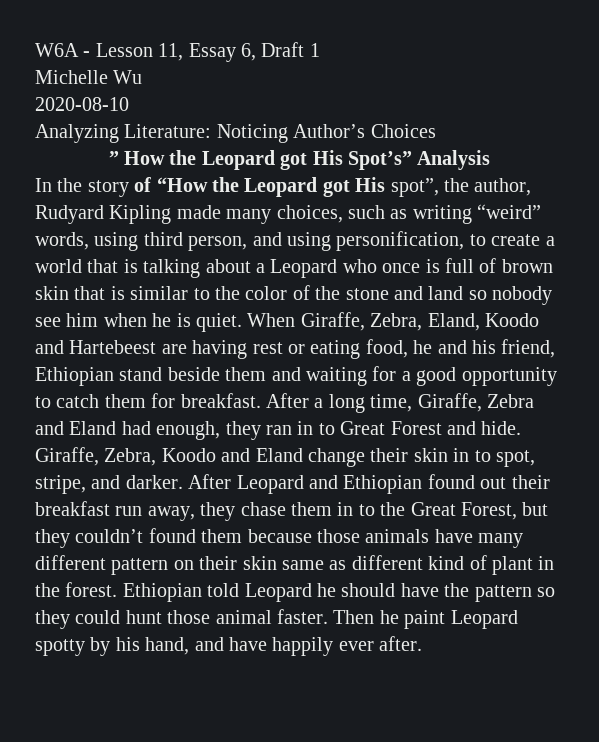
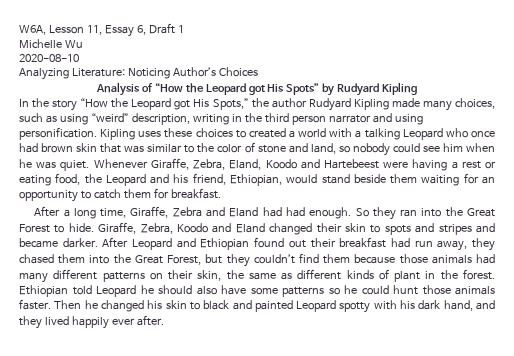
- W6A - Lesson 11, Essay 6, Draft 1
+ W6A, Lesson 11, Essay 6, Draft 1
- ” How the Leopard got His Spot’s” Analysis
- In the story of “How the Leopard got His spot”, the author, Rudyard Kipling made many choices, such as writing “weird” words, using third person, and using personification, to create a world that is talking about a Leopard who once is full of brown skin that is similar to the color of the stone and land so nobody see him when he is quiet. When Giraffe, Zebra, Eland, Koodo and Hartebeest are having rest or eating food, he and his friend, Ethiopian stand beside them and waiting for a good opportunity to catch them for breakfast. After a long time, Giraffe, Zebra and Eland had enough, they ran in to Great Forest and hide.
+ Analysis of “How the Leopard got His Spots” by Rudyard Kipling
+ In the story “How the Leopard got His Spots,” the author Rudyard Kipling made many choices, such as using “weird” description, writing in the third person narrator and using personification. Kipling uses these choices to created a world with a talking Leopard who once had brown skin that was similar to the color of stone and land, so nobody could see him when he was quiet. Whenever Giraffe, Zebra, Eland, Koodo and Hartebeest were having a rest or eating food, the Leopard and his friend, Ethiopian, would stand beside them waiting for an opportunity to catch them for breakfast.
+ After a long time, Giraffe, Zebra and Eland had had enough. So they ran into the Great Forest to hide.
- Giraffe, Zebra, Koodo and Eland change their skin in to spot, stripe, and darker.
+ Giraffe, Zebra, Koodo and Eland changed their skin to spots and stripes and became darker.
- After Leopard and Ethiopian found out their breakfast run away, they chase them in to the Great Forest, but they couldn’t found them because those animals have many different pattern on their skin same as different kind of plant in the forest.
+ After Leopard and Ethiopian found out their breakfast had run away, they chased them into the Great Forest, but they couldn’t find them because those animals had many different patterns on their skin, the same as different kinds of plant in the forest.
- Ethiopian told Leopard he should have the pattern so they could hunt those animal faster.
+ Ethiopian told Leopard he should also have some patterns so he could hunt those animals faster.
- Then he paint Leopard spotty by his hand, and have happily ever after.
+ Then he changed his skin to black and painted Leopard spotty with his dark hand, and they lived happily ever after.

